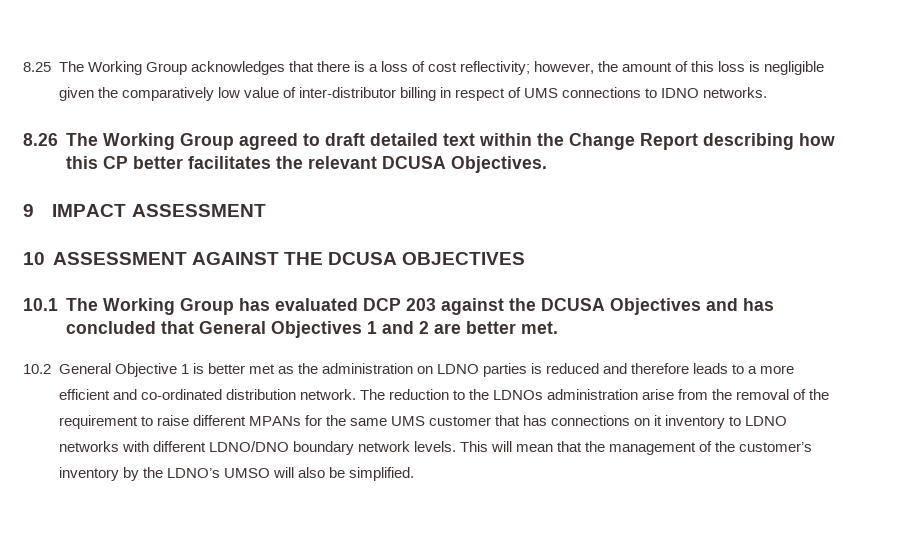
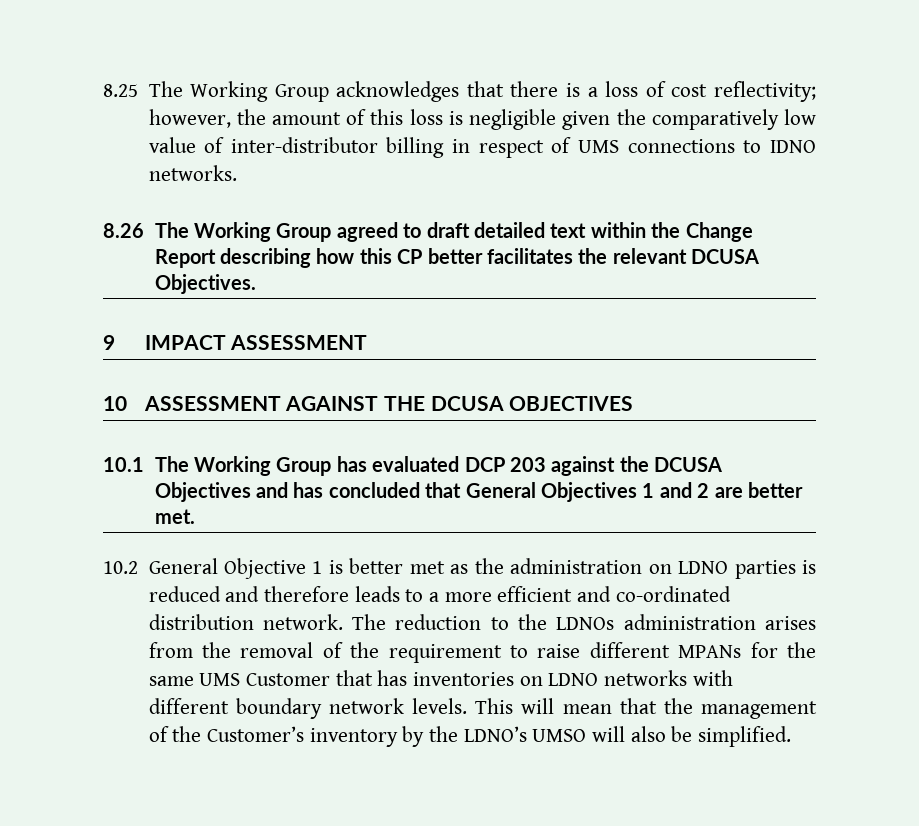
- The reduction to the LDNOs administration arise from the removal of the requirement to raise different MPANs for the same UMS customer that has connections on it inventory to LDNO networks with different LDNO/DNO boundary network levels.
+ The reduction to the LDNOs administration arises from the removal of the requirement to raise different MPANs for the same UMS Customer that has inventories on LDNO networks with different boundary network levels.
- This will mean that the management of the customer’s inventory by the LDNO’s UMSO will also be simplified.
+ This will mean that the management of the Customer’s inventory by the LDNO’s UMSO will also be simplified.

